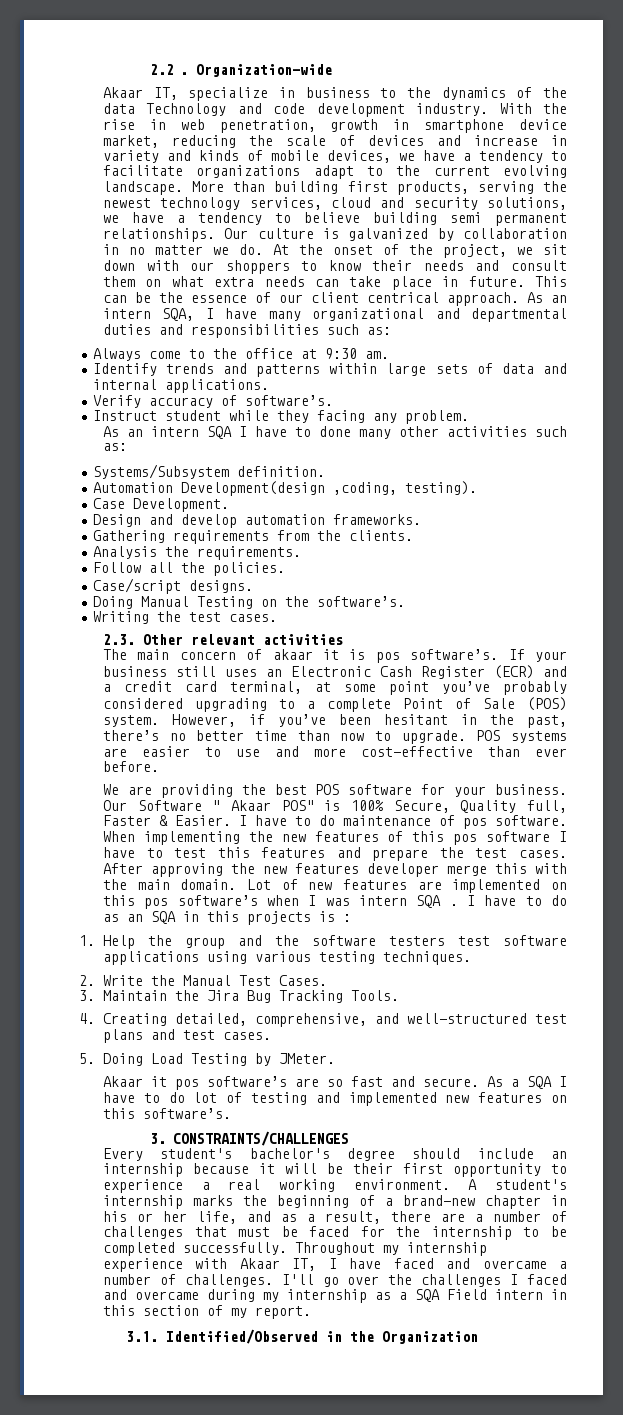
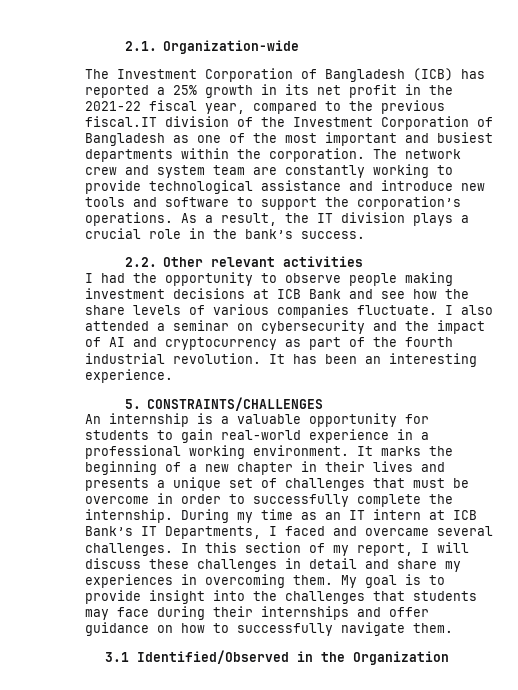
- 2.2 . Organization-wide
+ 2.1. Organization-wide
- Akaar IT, specialize in business to the dynamics of the data Technology and code development industry. With the rise in web penetration, growth in smartphone device market, reducing the scale of devices and increase in variety and kinds of mobile devices, we have a tendency to facilitate organizations adapt to the current evolving landscape. More than building first products, serving the newest technology services, cloud and security solutions, we have a tendency to believe building semi permanent relationships. Our culture is galvanized by collaboration in no matter we do. At the onset of the project, we sit down with our shoppers to know their needs and consult them on what extra needs can take place in future. This can be the essence of our client centrical approach. As an intern SQA, I have many organizational and departmental duties and responsibilities such as:
- Always come to the office at 9:30 am.
- Identify trends and patterns within large sets of data and internal applications.
- Verify accuracy of software’s.
- Instruct student while they facing any problem.
- As an intern SQA I have to done many other activities such as:
- Systems/Subsystem definition.
- Automation Development(design ,coding, testing).
- Case Development.
- Design and develop automation frameworks.
- Gathering requirements from the clients.
- Analysis the requirements.
- Follow all the policies.
- Case/script designs.
- Doing Manual Testing on the software’s.
- Writing the test cases.
- 2.3. Other relevant activities
- The main concern of akaar it is pos software’s. If your business still uses an Electronic Cash Register (ECR) and a credit card terminal, at some point you’ve probably considered upgrading to a complete Point of Sale (POS) system. However, if you’ve been hesitant in the past, there’s no better time than now to upgrade. POS systems are easier to use and more cost-effective than ever before.
- We are providing the best POS software for your business. Our Software " Akaar POS" is 100% Secure, Quality full, Faster & Easier. I have to do maintenance of pos software. When implementing the new features of this pos software I have to test this features and prepare the test cases. After approving the new features developer merge this with the main domain. Lot of new features are implemented on this pos software’s when I was intern SQA . I have to do as an SQA in this projects is :
- 1. Help the group and the software testers test software applications using various testing techniques.
- 2. Write the Manual Test Cases.
- 3. Maintain the Jira Bug Tracking Tools.
- 4. Creating detailed, comprehensive, and well-structured test plans and test cases.
- 5. Doing Load Testing by JMeter.
- Akaar it pos software’s are so fast and secure. As a SQA I have to do lot of testing and implemented new features on this software’s.
- 3. CONSTRAINTS/CHALLENGES
- Every student's bachelor's degree should include an internship because it will be their first opportunity to experience a real working environment. A student's internship marks the beginning of a brand-new chapter in his or her life, and as a result, there are a number of challenges that must be faced for the internship to be completed successfully. Throughout my internship experience with Akaar IT, I have faced and overcame a number of challenges. I'll go over the challenges I faced and overcame during my internship as a SQA Field intern in this section of my report.
- 3.1. Identified/Observed in the Organization
+ The Investment Corporation of Bangladesh (ICB) has reported a 25% growth in its net profit in the 2021-22 fiscal year, compared to the previous fiscal.IT division of the Investment Corporation of Bangladesh as one of the most important and busiest departments within the corporation. The network crew and system team are constantly working to provide technological assistance and introduce new tools and software to support the corporation’s operations. As a result, the IT division plays a crucial role in the bank’s success.
+ 2.2. Other relevant activities
+ I had the opportunity to observe people making investment decisions at ICB Bank and see how the share levels of various companies fluctuate. I also attended a seminar on cybersecurity and the impact of AI and cryptocurrency as part of the fourth industrial revolution. It has been an interesting experience.
+ 5. CONSTRAINTS/CHALLENGES
+ An internship is a valuable opportunity for students to gain real-world experience in a professional working environment. It marks the beginning of a new chapter in their lives and presents a unique set of challenges that must be overcome in order to successfully complete the internship. During my time as an IT intern at ICB Bank’s IT Departments, I faced and overcame several challenges. In this section of my report, I will discuss these challenges in detail and share my experiences in overcoming them. My goal is to provide insight into the challenges that students may face during their internships and offer guidance on how to successfully navigate them.
+ 3.1 Identified/Observed in the Organization

